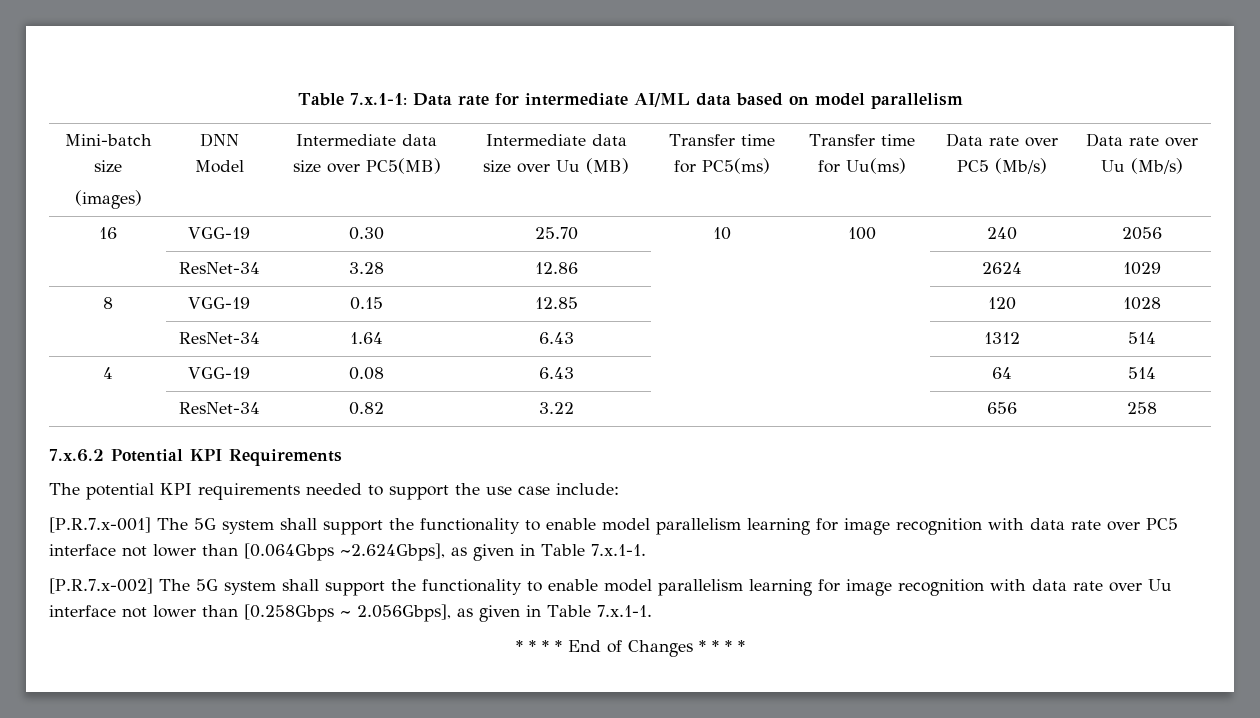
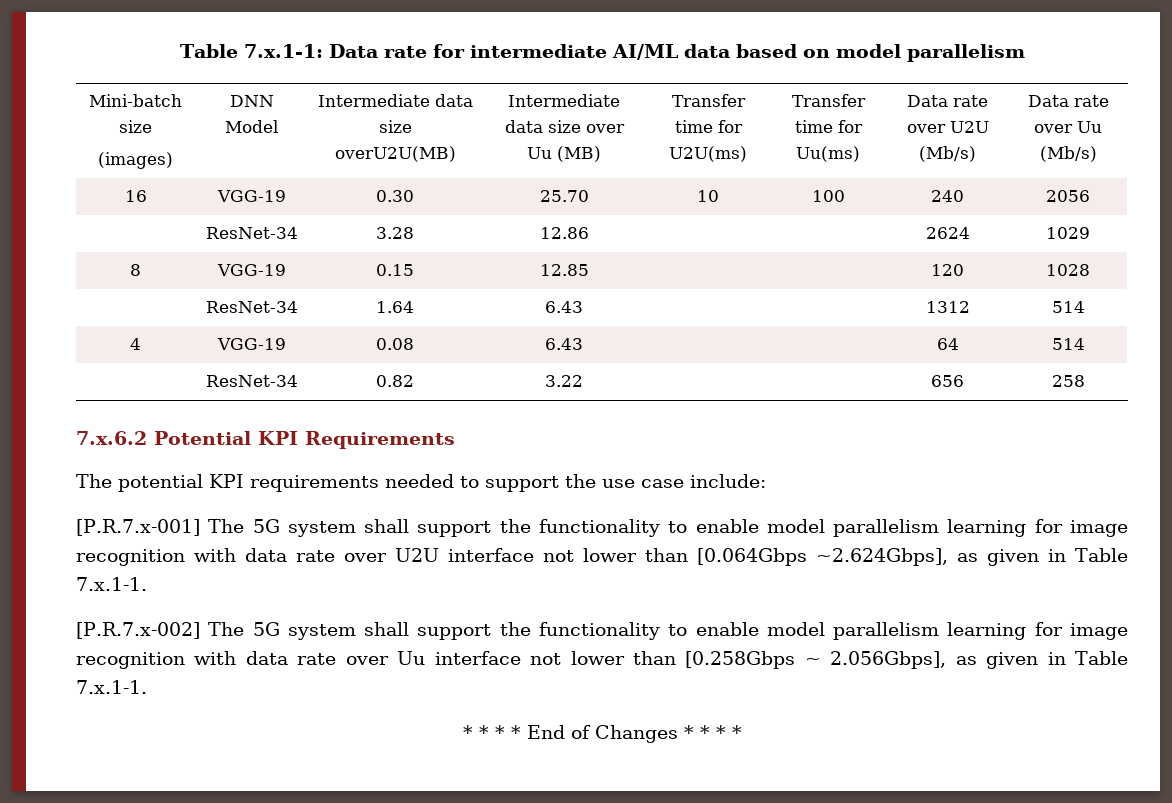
  Mini-batch size
- (images) | DNN Model | Intermediate data size over PC5(MB) | Intermediate data size over Uu (MB) | Transfer time for PC5(ms) | Transfer time for Uu(ms) | Data rate over PC5 (Mb/s) | Data rate over Uu (Mb/s)
+ (images) | DNN Model | Intermediate data size overU2U(MB) | Intermediate data size over Uu (MB) | Transfer time for U2U(ms) | Transfer time for Uu(ms) | Data rate over U2U (Mb/s) | Data rate over Uu (Mb/s)
- [P.R.7.x-001] The 5G system shall support the functionality to enable model parallelism learning for image recognition with data rate over PC5 interface not lower than [0.064Gbps ~2.624Gbps], as given in Table 7.x.1-1.
+ [P.R.7.x-001] The 5G system shall support the functionality to enable model parallelism learning for image recognition with data rate over U2U interface not lower than [0.064Gbps ~2.624Gbps], as given in Table 7.x.1-1.

